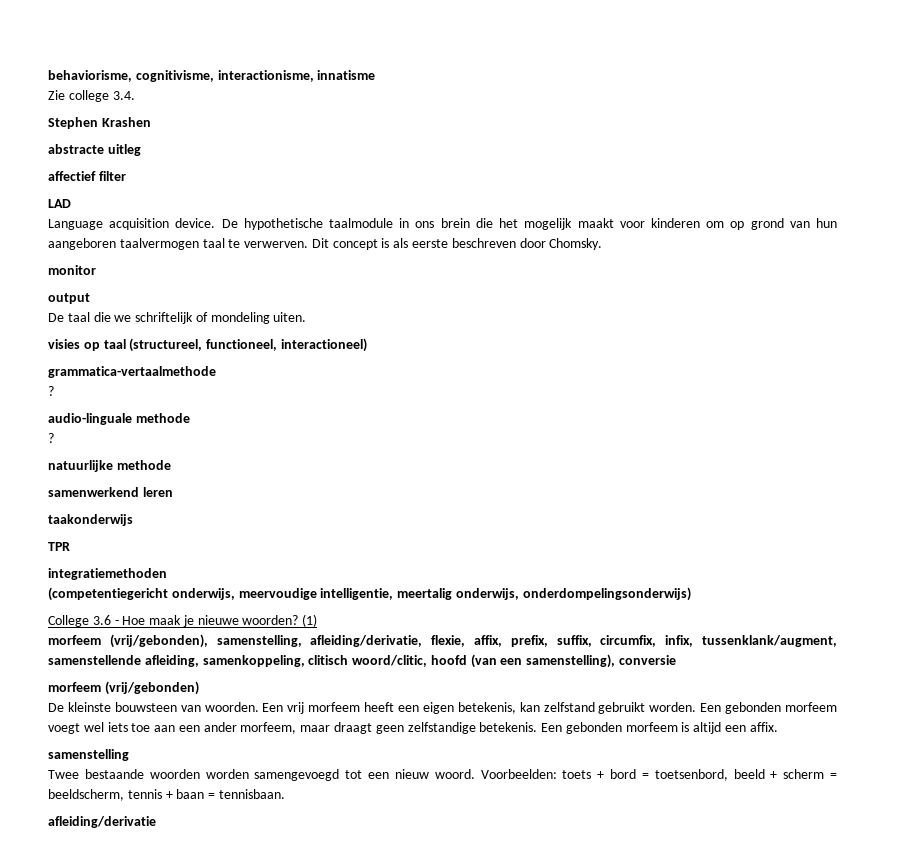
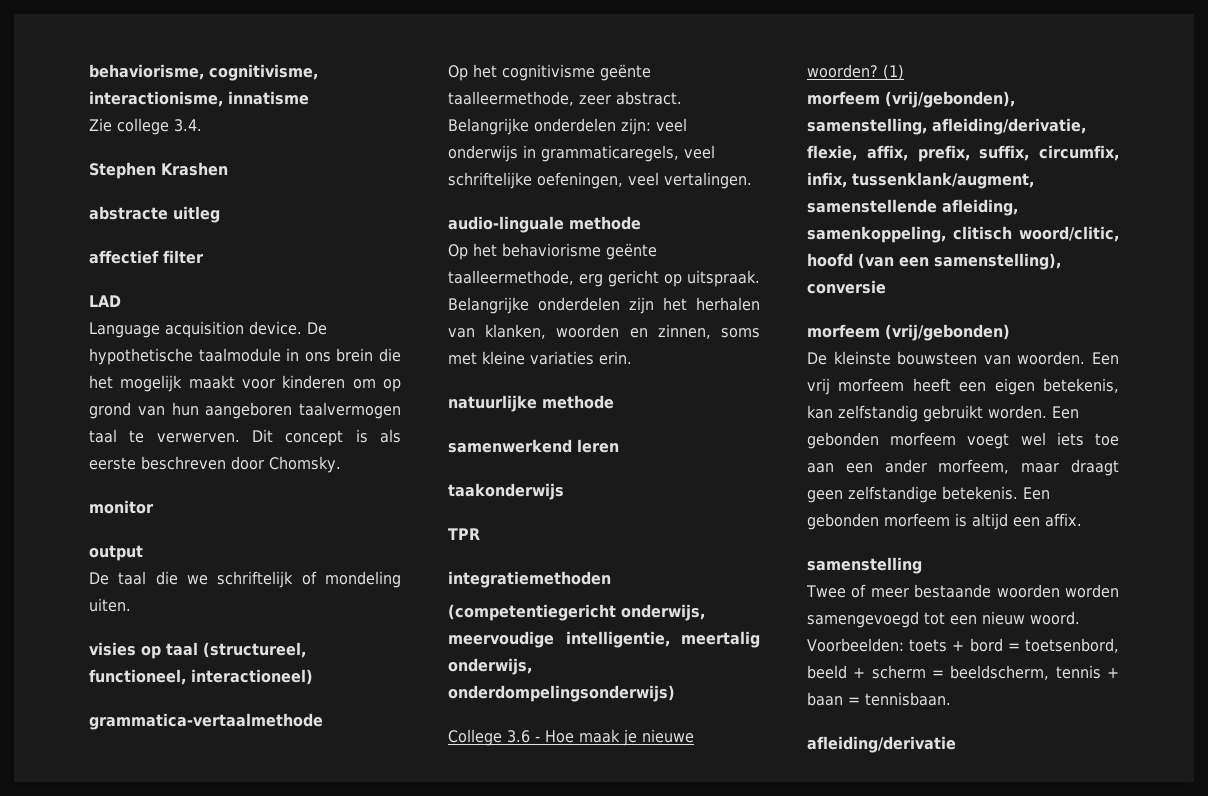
  grammatica-vertaalmethode
- ?
+ Op het cognitivisme geënte taalleermethode, zeer abstract. Belangrijke onderdelen zijn: veel onderwijs in grammaticaregels, veel schriftelijke oefeningen, veel vertalingen.
  audio-linguale methode
- ?
+ Op het behaviorisme geënte taalleermethode, erg gericht op uitspraak. Belangrijke onderdelen zijn het herhalen van klanken, woorden en zinnen, soms met kleine variaties erin.
- Een vrij morfeem heeft een eigen betekenis, kan zelfstand gebruikt worden.
+ Een vrij morfeem heeft een eigen betekenis, kan zelfstandig gebruikt worden.
- Twee bestaande woorden worden samengevoegd tot een nieuw woord.
+ Twee of meer bestaande woorden worden samengevoegd tot een nieuw woord.

